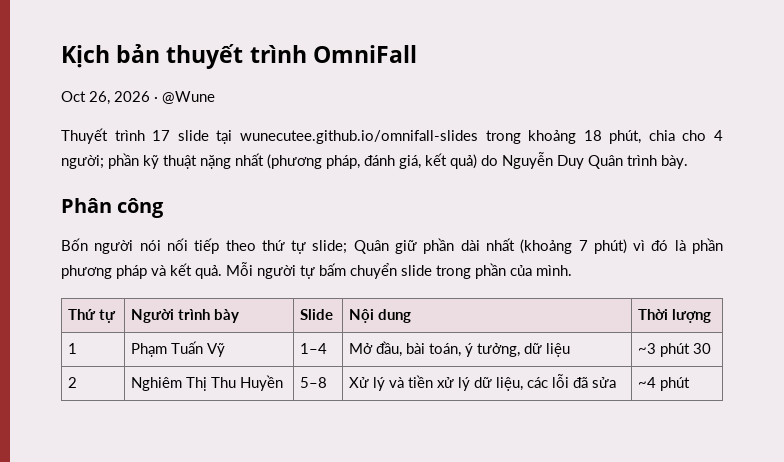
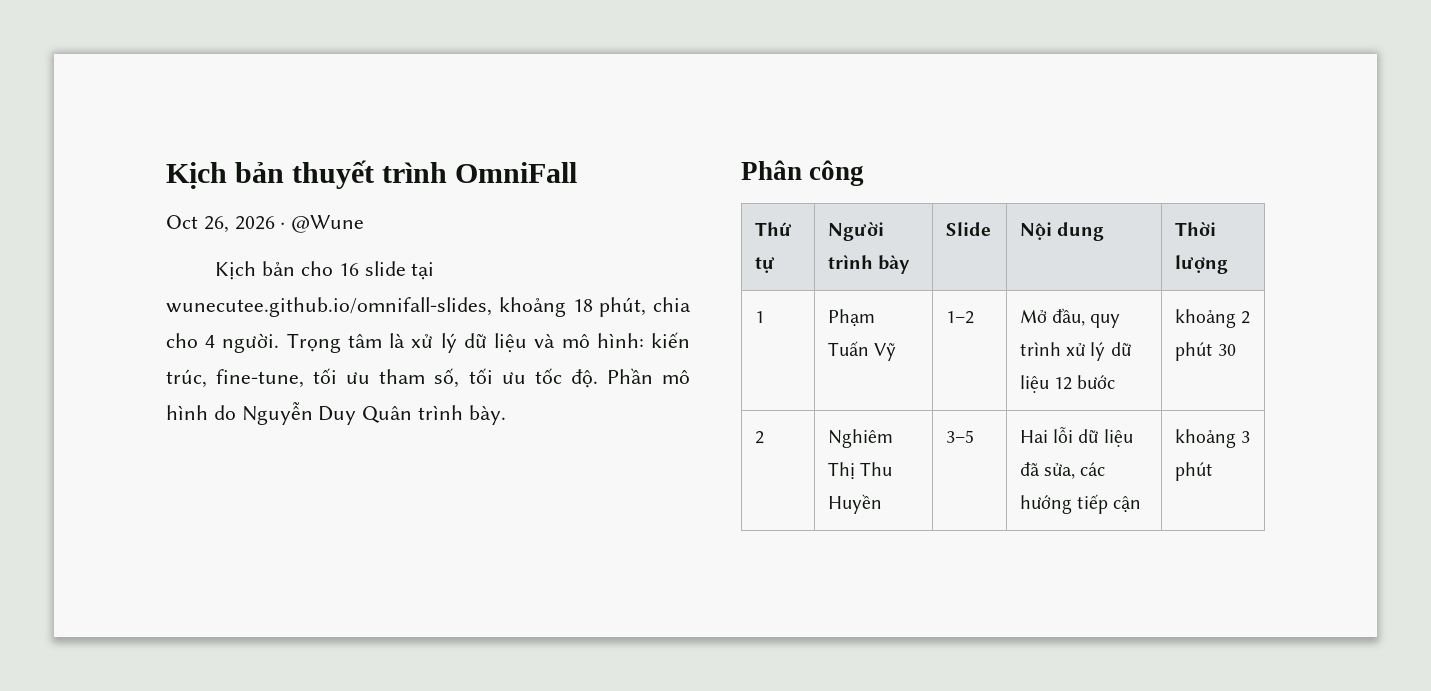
- Thuyết trình 17 slide tại wunecutee.github.io/omnifall-slides trong khoảng 18 phút, chia cho 4 người; phần kỹ thuật nặng nhất (phương pháp, đánh giá, kết quả) do Nguyễn Duy Quân trình bày.
+ Kịch bản cho 16 slide tại wunecutee.github.io/omnifall-slides, khoảng 18 phút, chia cho 4 người. Trọng tâm là xử lý dữ liệu và mô hình: kiến trúc, fine-tune, tối ưu tham số, tối ưu tốc độ. Phần mô hình do Nguyễn Duy Quân trình bày.
- Bốn người nói nối tiếp theo thứ tự slide; Quân giữ phần dài nhất (khoảng 7 phút) vì đó là phần phương pháp và kết quả. Mỗi người tự bấm chuyển slide trong phần của mình.
- 1 | Phạm Tuấn Vỹ | 1–4 | Mở đầu, bài toán, ý tưởng, dữ liệu | ~3 phút 30
+ 1 | Phạm Tuấn Vỹ | 1–2 | Mở đầu, quy trình xử lý dữ liệu 12 bước | khoảng 2 phút 30
- 2 | Nghiêm Thị Thu Huyền | 5–8 | Xử lý và tiền xử lý dữ liệu, các lỗi đã sửa | ~4 phút
+ 2 | Nghiêm Thị Thu Huyền | 3–5 | Hai lỗi dữ liệu đã sửa, các hướng tiếp cận | khoảng 3 phút

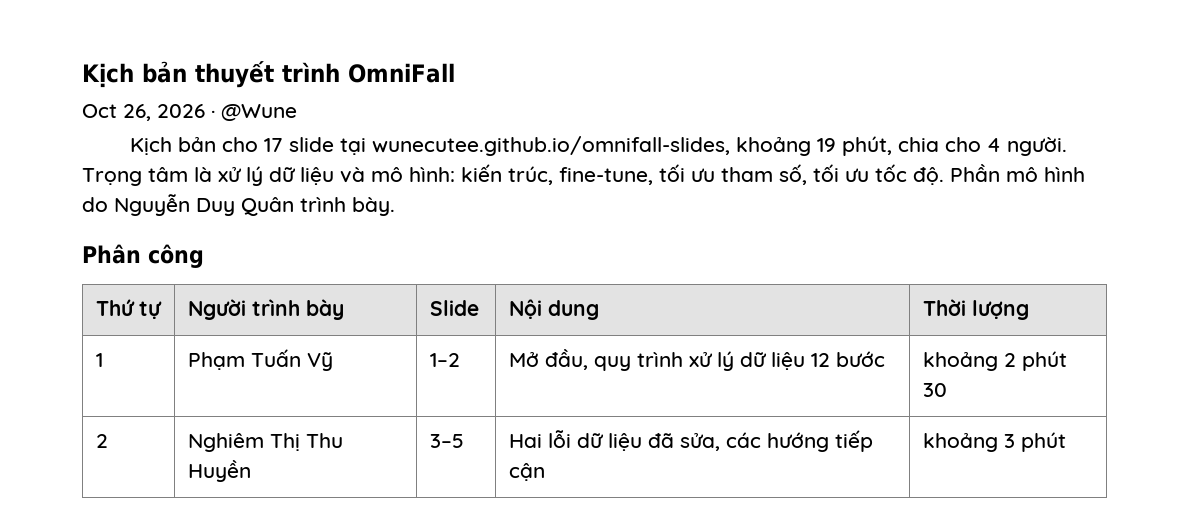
- Kịch bản cho 16 slide tại wunecutee.github.io/omnifall-slides, khoảng 18 phút, chia cho 4 người.
+ Kịch bản cho 17 slide tại wunecutee.github.io/omnifall-slides, khoảng 19 phút, chia cho 4 người.

